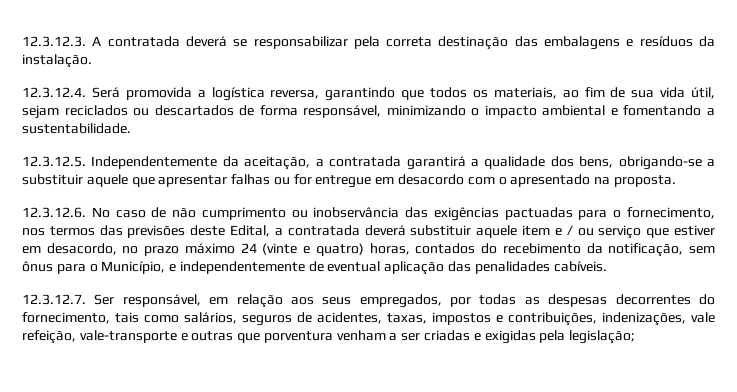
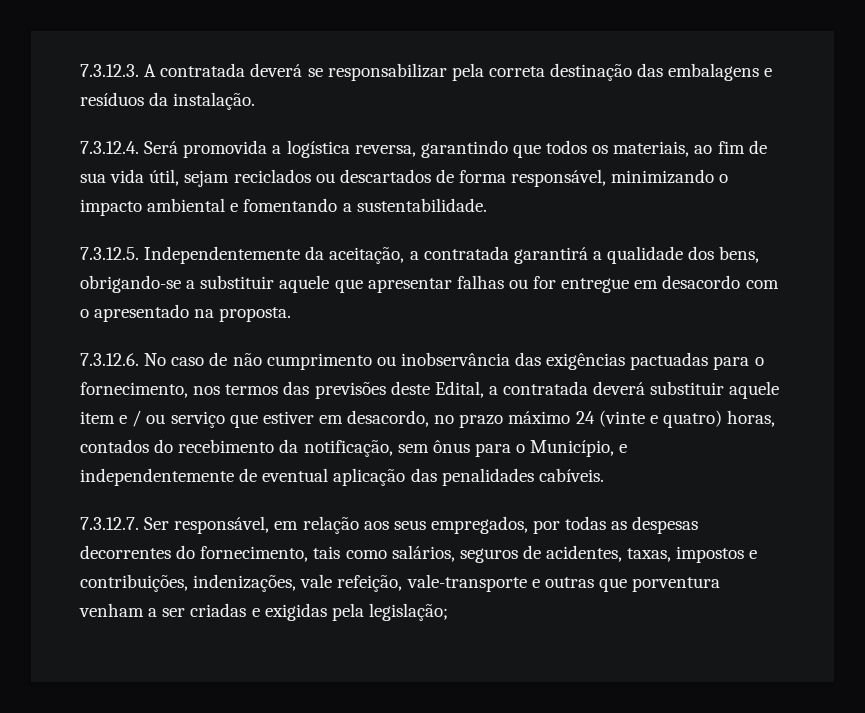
- 12.3.12.3. A contratada deverá se responsabilizar pela correta destinação das embalagens e resíduos da instalação.
+ 7.3.12.3. A contratada deverá se responsabilizar pela correta destinação das embalagens e resíduos da instalação.
- 12.3.12.4. Será promovida a logística reversa, garantindo que todos os materiais, ao fim de sua vida útil, sejam reciclados ou descartados de forma responsável, minimizando o impacto ambiental e fomentando a sustentabilidade.
+ 7.3.12.4. Será promovida a logística reversa, garantindo que todos os materiais, ao fim de sua vida útil, sejam reciclados ou descartados de forma responsável, minimizando o impacto ambiental e fomentando a sustentabilidade.
- 12.3.12.5. Independentemente da aceitação, a contratada garantirá a qualidade dos bens, obrigando-se a substituir aquele que apresentar falhas ou for entregue em desacordo com o apresentado na proposta.
+ 7.3.12.5. Independentemente da aceitação, a contratada garantirá a qualidade dos bens, obrigando-se a substituir aquele que apresentar falhas ou for entregue em desacordo com o apresentado na proposta.
- 12.3.12.6. No caso de não cumprimento ou inobservância das exigências pactuadas para o fornecimento, nos termos das previsões deste Edital, a contratada deverá substituir aquele item e / ou serviço que estiver em desacordo, no prazo máximo 24 (vinte e quatro) horas, contados do recebimento da notificação, sem ônus para o Município, e independentemente de eventual aplicação das penalidades cabíveis.
+ 7.3.12.6. No caso de não cumprimento ou inobservância das exigências pactuadas para o fornecimento, nos termos das previsões deste Edital, a contratada deverá substituir aquele item e / ou serviço que estiver em desacordo, no prazo máximo 24 (vinte e quatro) horas, contados do recebimento da notificação, sem ônus para o Município, e independentemente de eventual aplicação das penalidades cabíveis.
- 12.3.12.7. Ser responsável, em relação aos seus empregados, por todas as despesas decorrentes do fornecimento, tais como salários, seguros de acidentes, taxas, impostos e contribuições, indenizações, vale refeição, vale-transporte e outras que porventura venham a ser criadas e exigidas pela legislação;
+ 7.3.12.7. Ser responsável, em relação aos seus empregados, por todas as despesas decorrentes do fornecimento, tais como salários, seguros de acidentes, taxas, impostos e contribuições, indenizações, vale refeição, vale-transporte e outras que porventura venham a ser criadas e exigidas pela legislação;

